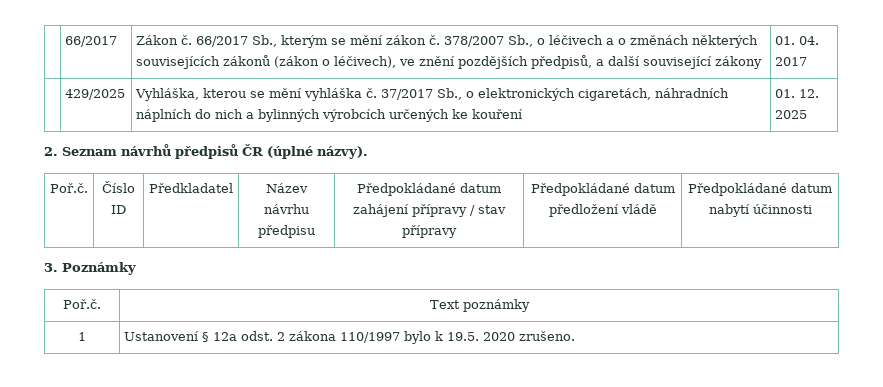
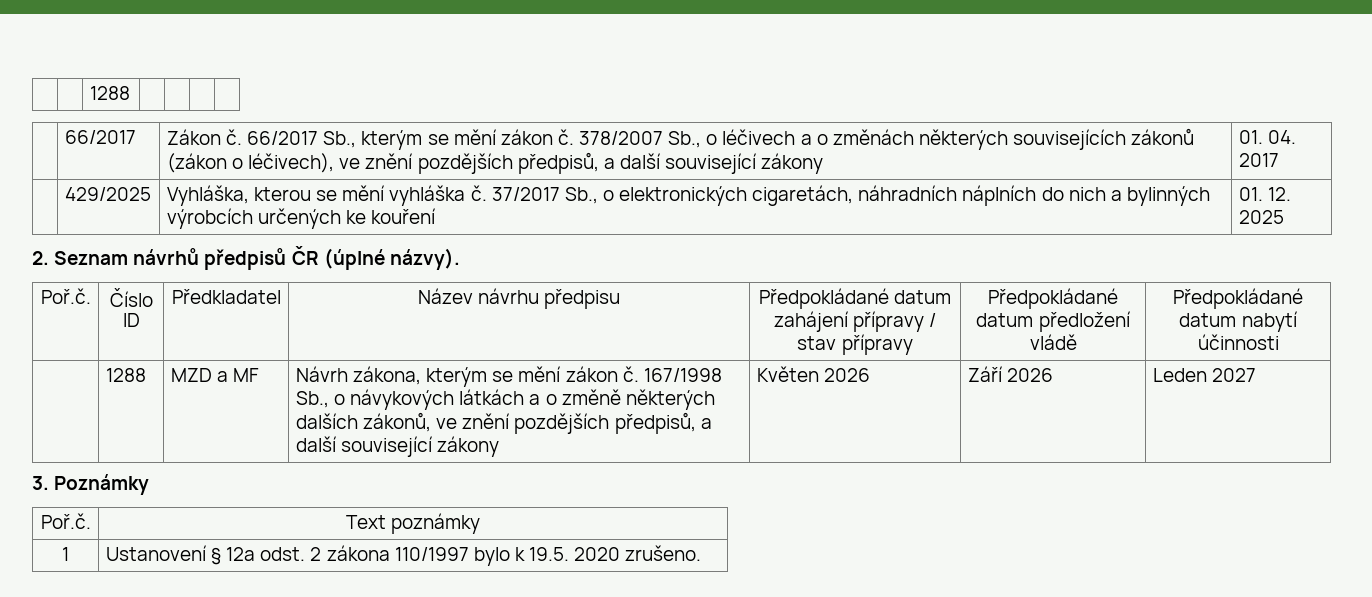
+ | | 1288 | | | |
+ | 1288 | MZD a MF | Návrh zákona, kterým se mění zákon č. 167/1998 Sb., o návykových látkách a o změně některých dalších zákonů, ve znění pozdějších předpisů, a další související zákony | Květen 2026 | Září 2026 | Leden 2027

